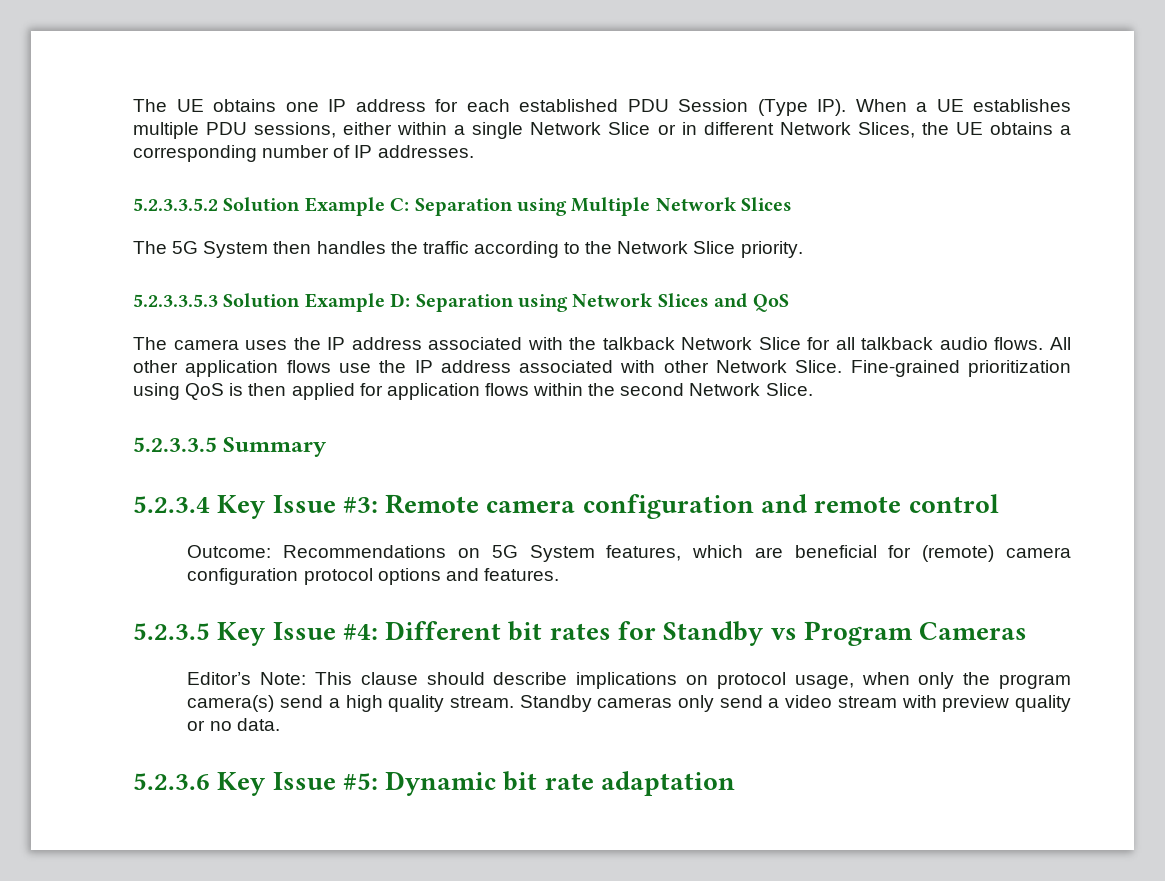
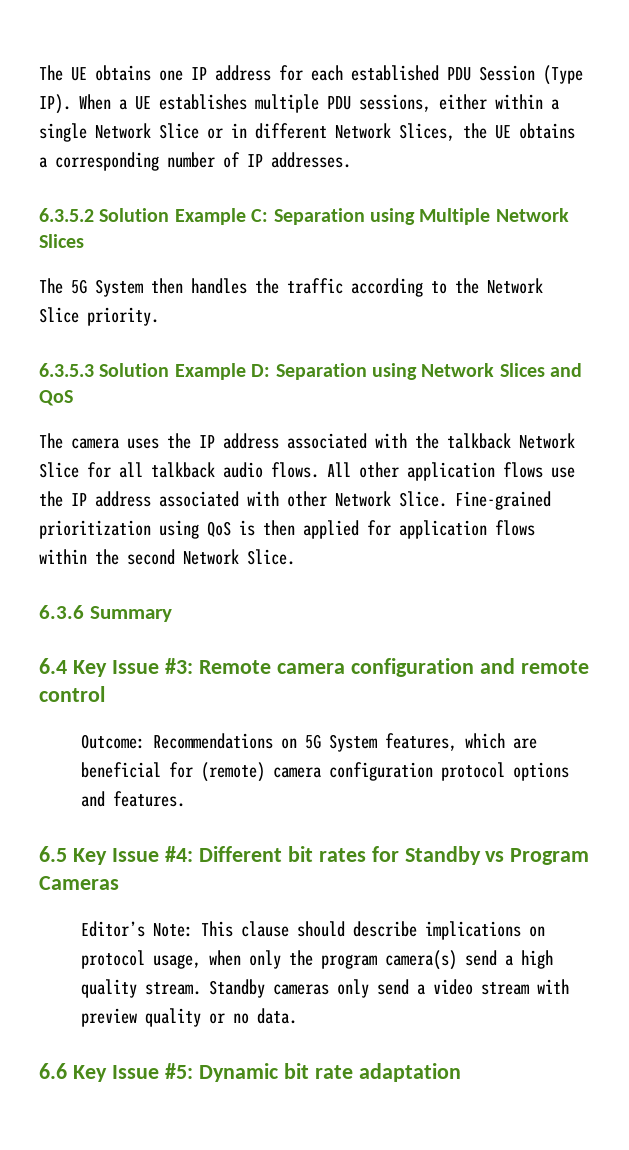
- 5.2.3.3.5.2 Solution Example C: Separation using Multiple Network Slices
+ 6.3.5.2 Solution Example C: Separation using Multiple Network Slices
- 5.2.3.3.5.3 Solution Example D: Separation using Network Slices and QoS
+ 6.3.5.3 Solution Example D: Separation using Network Slices and QoS
- 5.2.3.3.5 Summary
+ 6.3.6 Summary
- 5.2.3.4 Key Issue #3: Remote camera configuration and remote control
+ 6.4 Key Issue #3: Remote camera configuration and remote control
- 5.2.3.5 Key Issue #4: Different bit rates for Standby vs Program Cameras
+ 6.5 Key Issue #4: Different bit rates for Standby vs Program Cameras
- 5.2.3.6 Key Issue #5: Dynamic bit rate adaptation
+ 6.6 Key Issue #5: Dynamic bit rate adaptation

